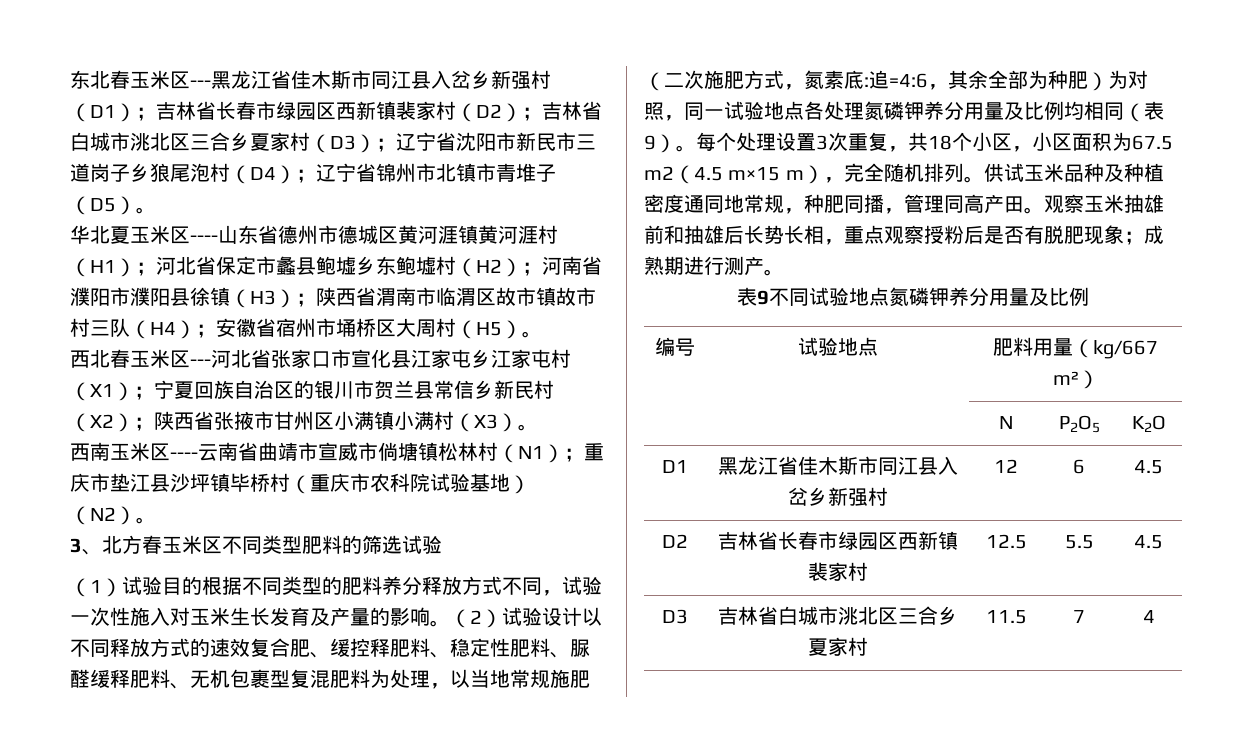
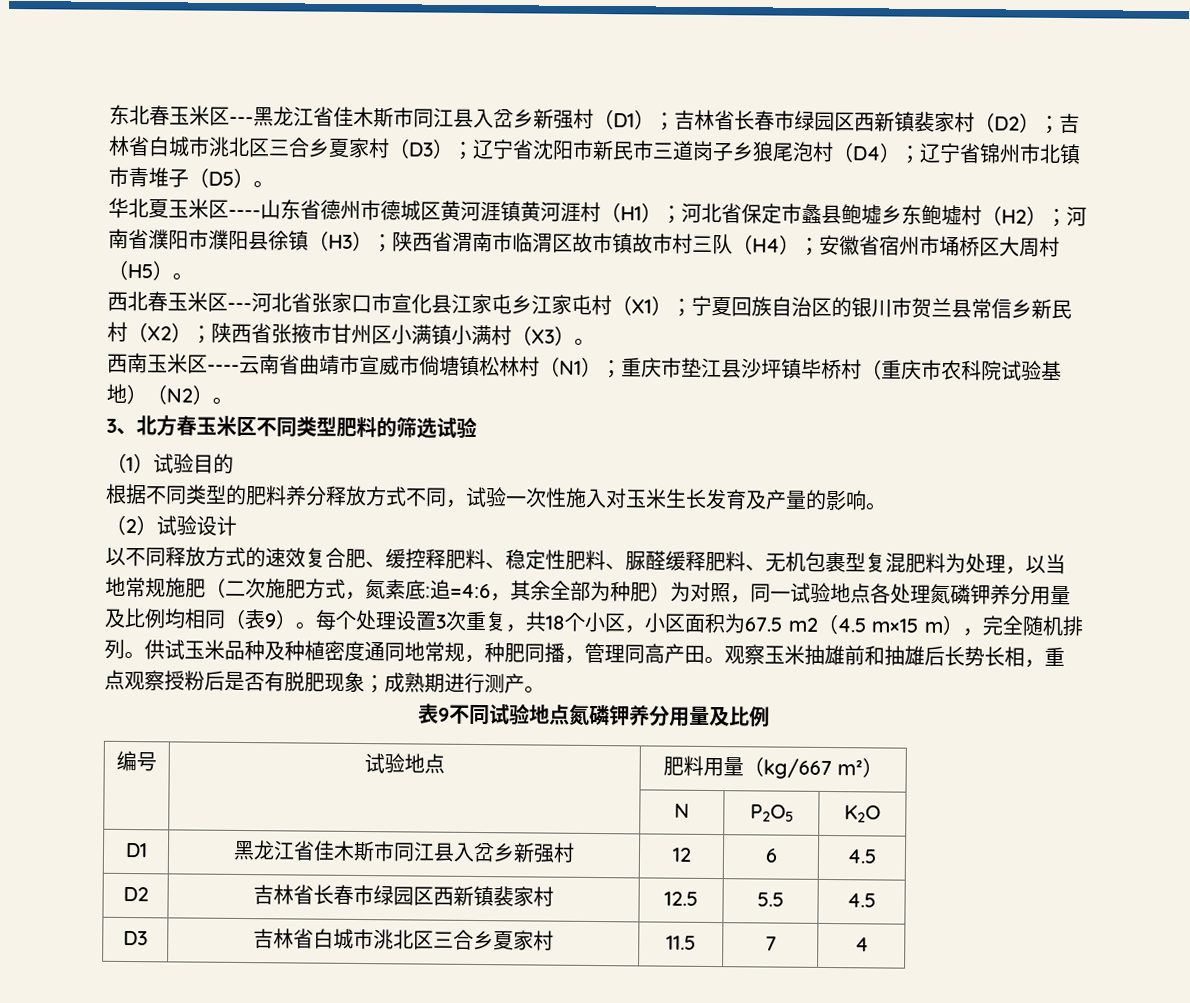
- （1）试验目的根据不同类型的肥料养分释放方式不同，试验一次性施入对玉米生长发育及产量的影响。（2）试验设计以不同释放方式的速效复合肥、缓控释肥料、稳定性肥料、脲醛缓释肥料、无机包裹型复混肥料为处理，以当地常规施肥（二次施肥方式，氮素底:
+ （1）试验目的
+ 根据不同类型的肥料养分释放方式不同，试验一次性施入对玉米生长发育及产量的影响。
+ （2）试验设计
+ 以不同释放方式的速效复合肥、缓控释肥料、稳定性肥料、脲醛缓释肥料、无机包裹型复混肥料为处理，以当地常规施肥（二次施肥方式，氮素底:

